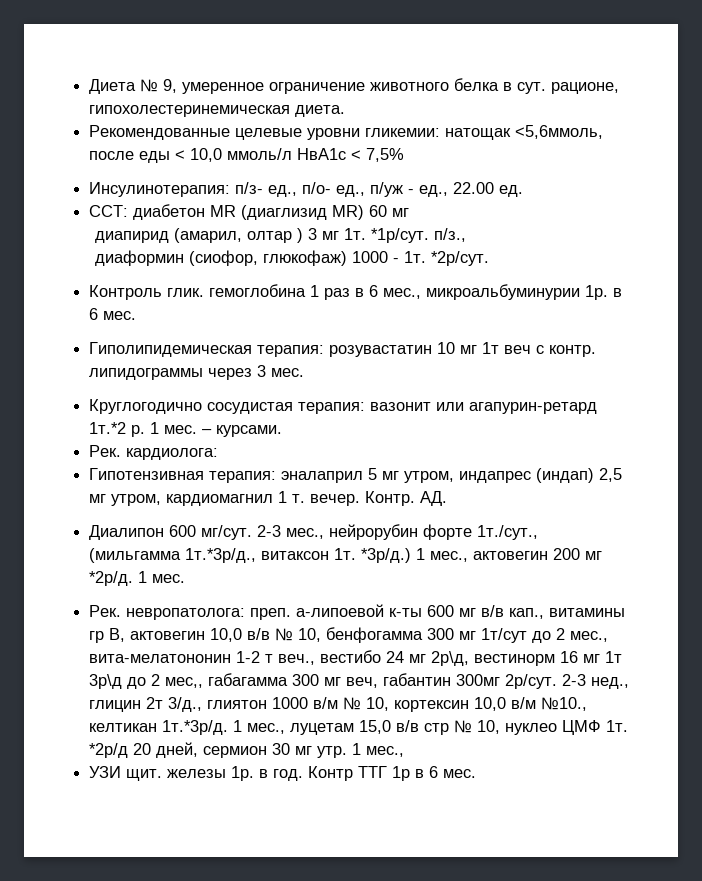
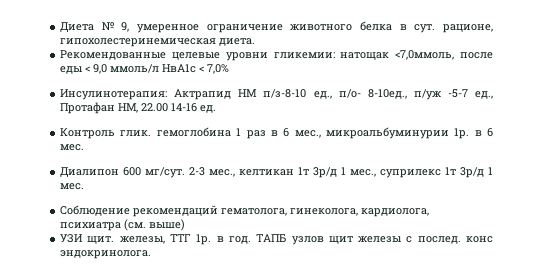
- Рекомендованные целевые уровни гликемии: натощак <5,6ммоль, после еды < 10,0 ммоль/л НвА1с < 7,5%
+ Рекомендованные целевые уровни гликемии: натощак <7,0ммоль, после еды < 9,0 ммоль/л НвА1с < 7,0%
- Инсулинотерапия: п/з- ед., п/о- ед., п/уж - ед., 22.00 ед.
- ССТ: диабетон МR (диаглизид МR) 60 мг
- диапирид (амарил, олтар ) 3 мг 1т. *1р/сут. п/з.,
- диаформин (сиофор, глюкофаж) 1000 - 1т. *2р/сут.
+ Инсулинотерапия: Актрапид НМ п/з-8-10 ед., п/о- 8-10ед., п/уж -5-7 ед., Протафан НМ, 22.00 14-16 ед.
- Гиполипидемическая терапия: розувастатин 10 мг 1т веч с контр. липидограммы через 3 мес.
- Круглогодично сосудистая терапия: вазонит или агапурин-ретард 1т.*2 р. 1 мес. – курсами.
- Рек. кардиолога:
- Гипотензивная терапия: эналаприл 5 мг утром, индапрес (индап) 2,5 мг утром, кардиомагнил 1 т. вечер. Контр. АД.
- 2-3 мес., нейрорубин форте 1т./сут., (мильгамма 1т.*3р/д., витаксон 1т. *3р/д.) 1 мес., актовегин 200 мг *2р/д. 1 мес.
- Рек. невропатолога: преп. а-липоевой к-ты 600 мг в/в кап., витамины гр В, актовегин 10,0 в/в № 10, бенфогамма 300 мг 1т/сут до 2 мес., вита-мелатононин 1-2 т веч., вестибо 24 мг 2р\д, вестинорм 16 мг 1т 3р\д до 2 мес,, габагамма 300 мг веч, габантин 300мг 2р/сут. 2-3 нед., глицин 2т 3/д., глиятон 1000 в/м № 10, кортексин 10,0 в/м №10., келтикан 1т.*3р/д. 1 мес., луцетам 15,0 в/в стр № 10, нуклео ЦМФ 1т. *2р/д 20 дней, сермион 30 мг утр. 1 мес.,
+ 2-3 мес., келтикан 1т 3р/д 1 мес., суприлекс 1т 3р/д 1 мес.
+ Соблюдение рекомендаций гематолога, гинеколога, кардиолога, психиатра (см. выше)
- УЗИ щит. железы 1р. в год.
+ УЗИ щит. железы, ТТГ 1р. в год.
- Контр ТТГ 1р в 6 мес.
+ ТАПБ узлов щит железы с послед. конс эндокринолога.

